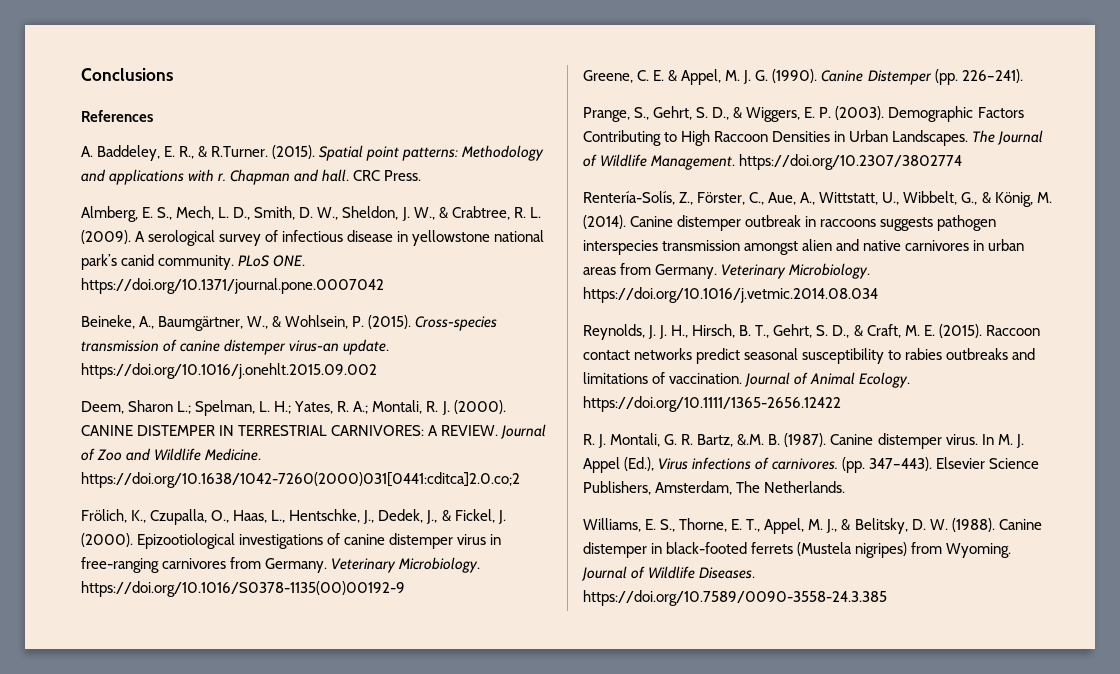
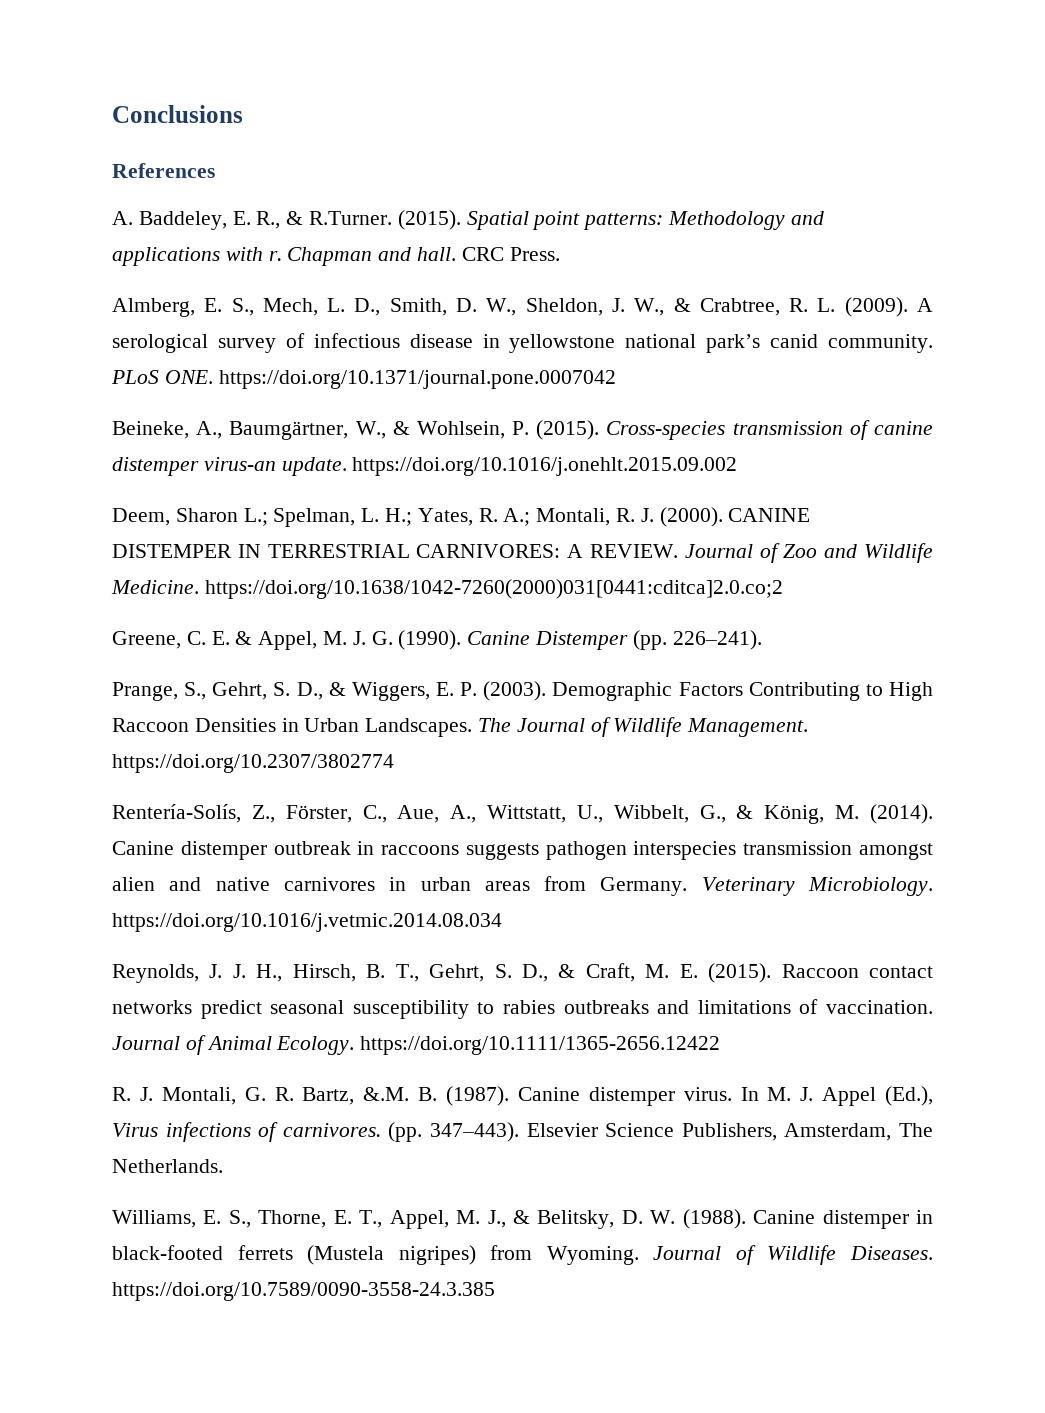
- Frölich, K., Czupalla, O., Haas, L., Hentschke, J., Dedek, J., & Fickel, J. (2000). Epizootiological investigations of canine distemper virus in free-ranging carnivores from Germany. Veterinary Microbiology. https://doi.org/10.1016/S0378-1135(00)00192-9

